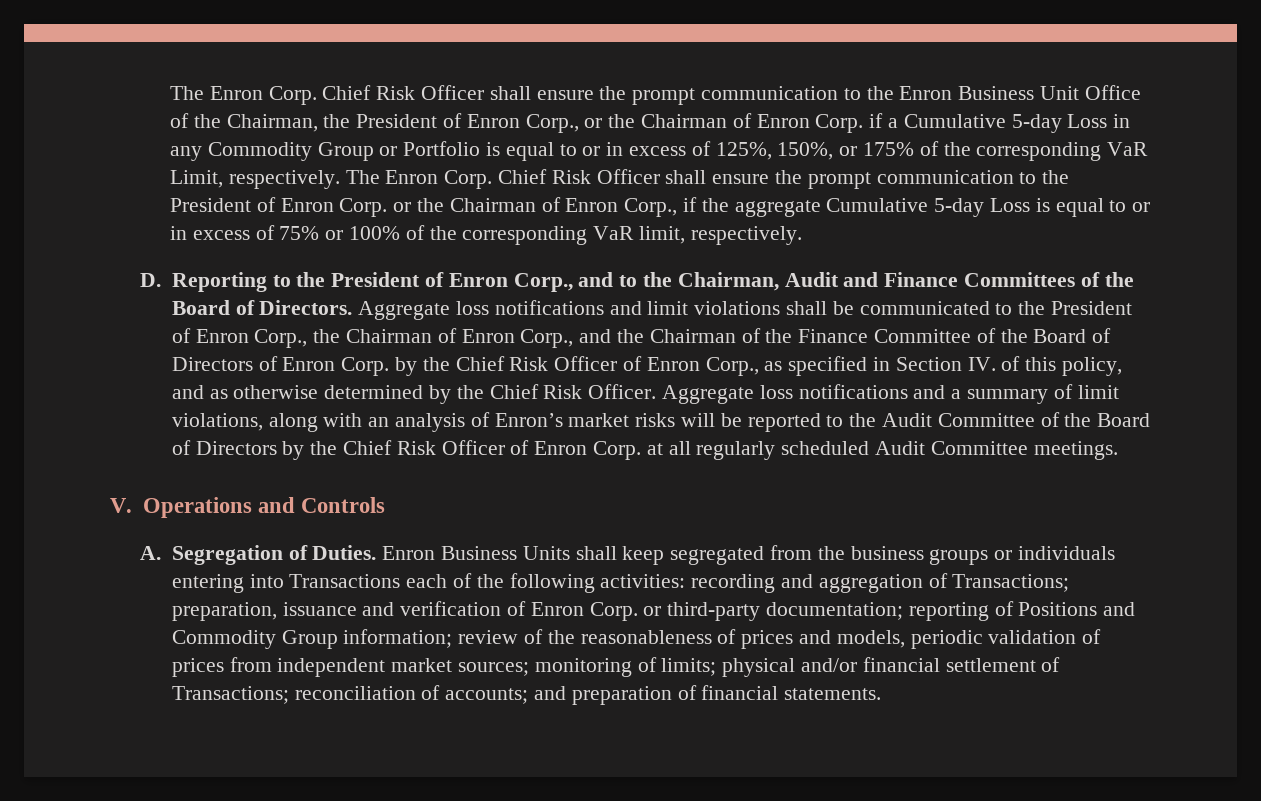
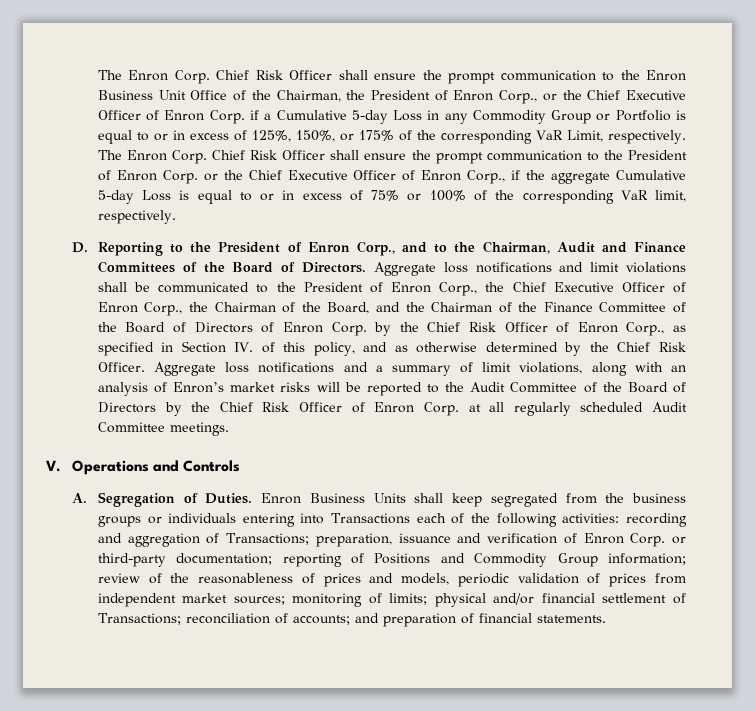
- Chief Risk Officer shall ensure the prompt communication to the Enron Business Unit Office of the Chairman, the President of Enron Corp., or the Chairman of Enron Corp. if a Cumulative 5-day Loss in any Commodity Group or Portfolio is equal to or in excess of 125%, 150%, or 175% of the corresponding VaR Limit, respectively.
+ Chief Risk Officer shall ensure the prompt communication to the Enron Business Unit Office of the Chairman, the President of Enron Corp., or the Chief Executive Officer of Enron Corp. if a Cumulative 5-day Loss in any Commodity Group or Portfolio is equal to or in excess of 125%, 150%, or 175% of the corresponding VaR Limit, respectively.
- Chief Risk Officer shall ensure the prompt communication to the President of Enron Corp. or the Chairman of Enron Corp., if the aggregate Cumulative 5-day Loss is equal to or in excess of 75% or 100% of the corresponding VaR limit, respectively.
+ Chief Risk Officer shall ensure the prompt communication to the President of Enron Corp. or the Chief Executive Officer of Enron Corp., if the aggregate Cumulative 5-day Loss is equal to or in excess of 75% or 100% of the corresponding VaR limit, respectively.
- Aggregate loss notifications and limit violations shall be communicated to the President of Enron Corp., the Chairman of Enron Corp., and the Chairman of the Finance Committee of the Board of Directors of Enron Corp. by the Chief Risk Officer of Enron Corp., as specified in Section IV. of this policy, and as otherwise determined by the Chief Risk Officer.
+ Aggregate loss notifications and limit violations shall be communicated to the President of Enron Corp., the Chief Executive Officer of Enron Corp., the Chairman of the Board, and the Chairman of the Finance Committee of the Board of Directors of Enron Corp. by the Chief Risk Officer of Enron Corp., as specified in Section IV. of this policy, and as otherwise determined by the Chief Risk Officer.

